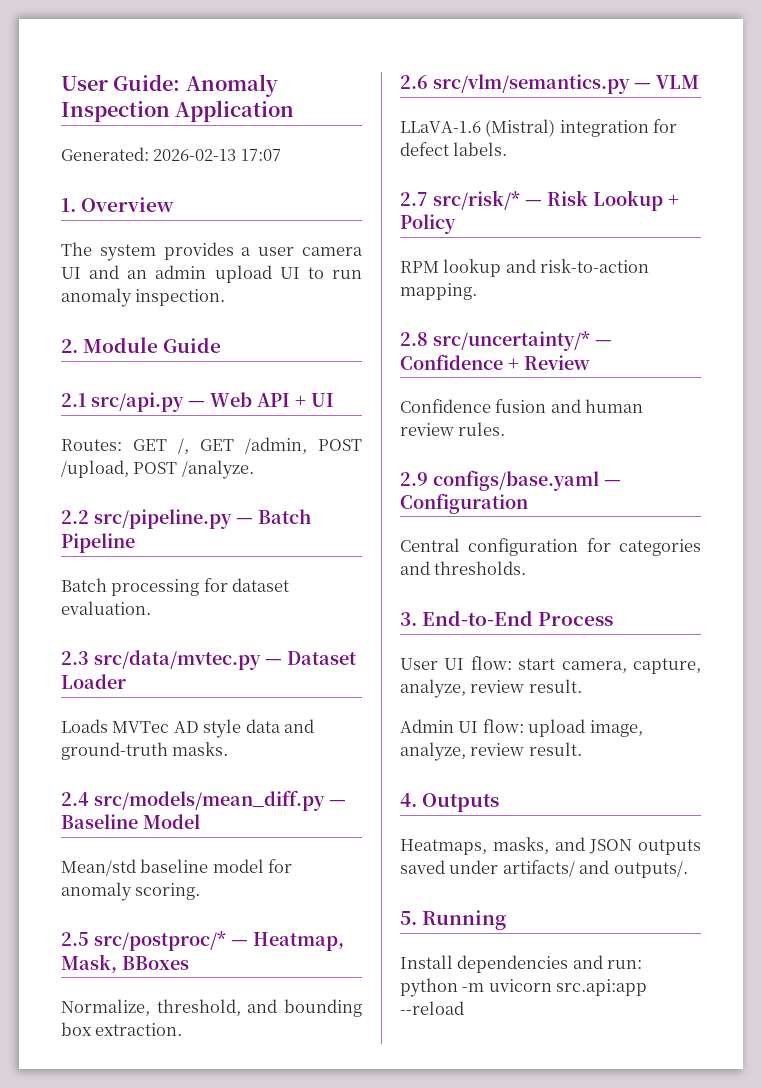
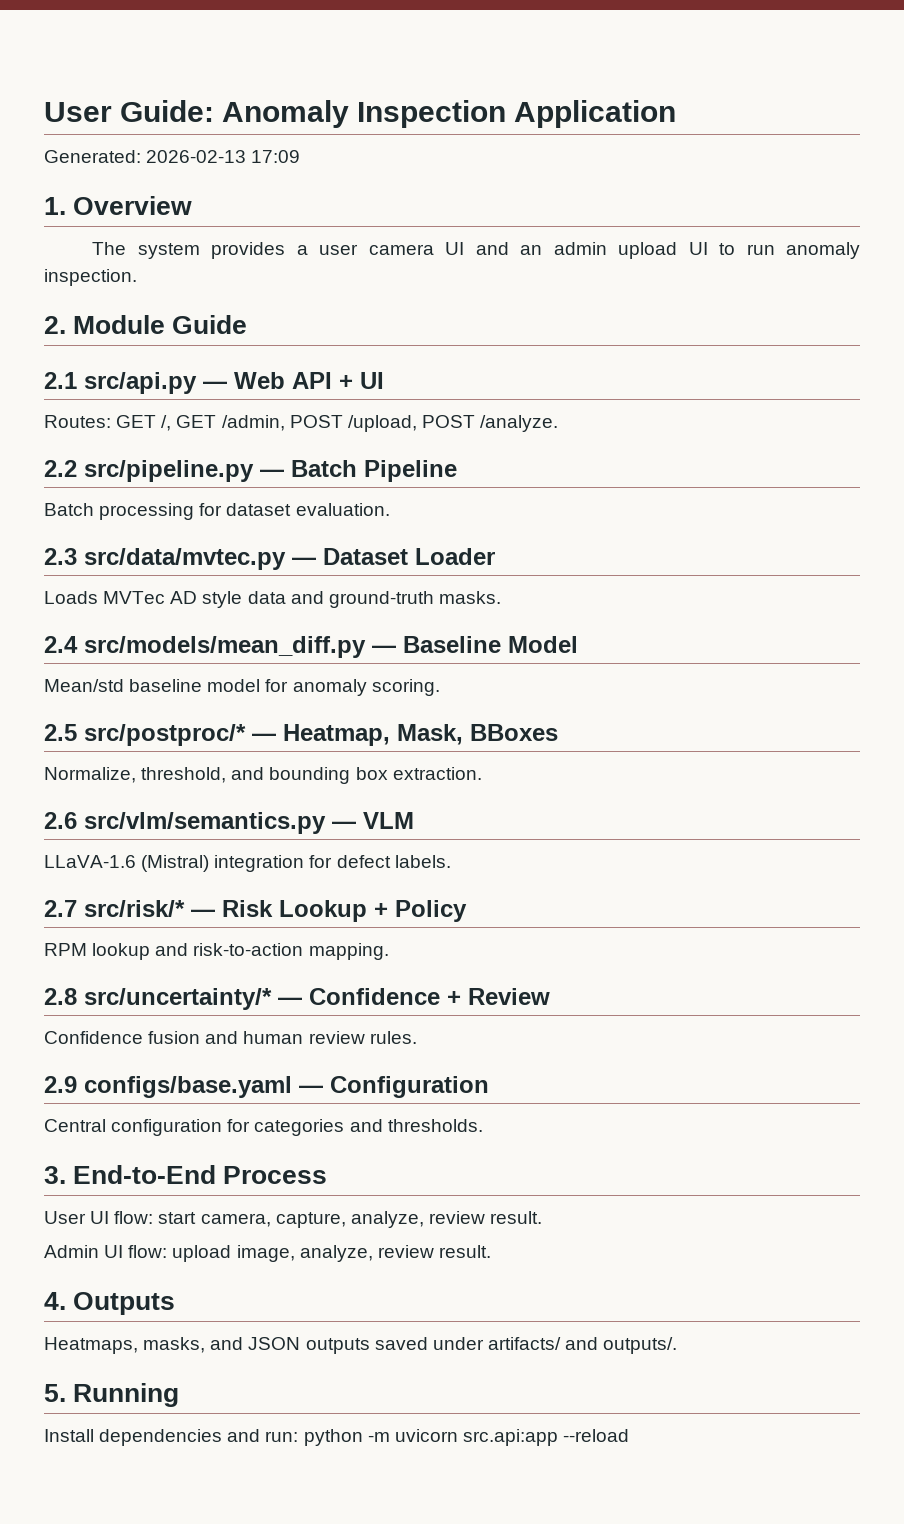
- Generated: 2026-02-13 17:07
+ Generated: 2026-02-13 17:09

